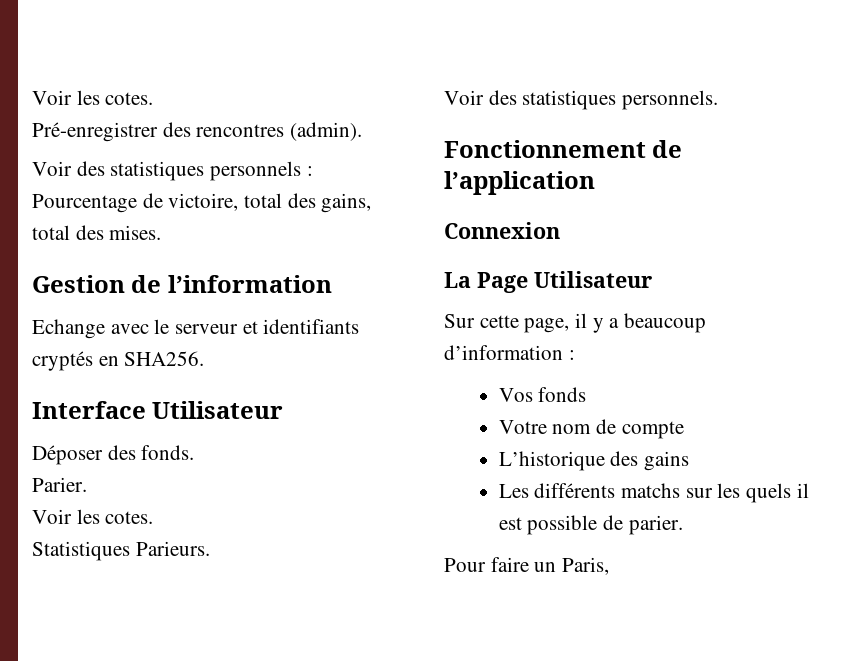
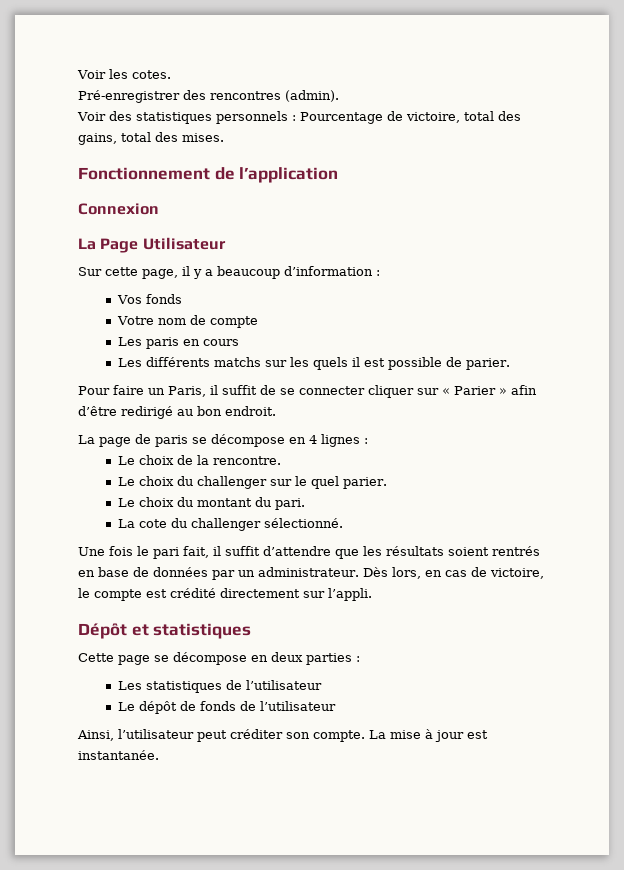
- Gestion de l’information
- Echange avec le serveur et identifiants cryptés en SHA256.
- Interface Utilisateur
- Déposer des fonds.
- Parier.
- Voir les cotes.
- Statistiques Parieurs.
- Voir des statistiques personnels.
- L’historique des gains
+ Les paris en cours
- Pour faire un Paris,
+ Pour faire un Paris, il suffit de se connecter cliquer sur « Parier » afin d’être redirigé au bon endroit.
+ La page de paris se décompose en 4 lignes :
+ Le choix de la rencontre.
+ Le choix du challenger sur le quel parier.
+ Le choix du montant du pari.
+ La cote du challenger sélectionné.
+ Une fois le pari fait, il suffit d’attendre que les résultats soient rentrés en base de données par un administrateur. Dès lors, en cas de victoire, le compte est crédité directement sur l’appli.
+ Dépôt et statistiques
+ Cette page se décompose en deux parties :
+ Les statistiques de l’utilisateur
+ Le dépôt de fonds de l’utilisateur
+ Ainsi, l’utilisateur peut créditer son compte. La mise à jour est instantanée.

